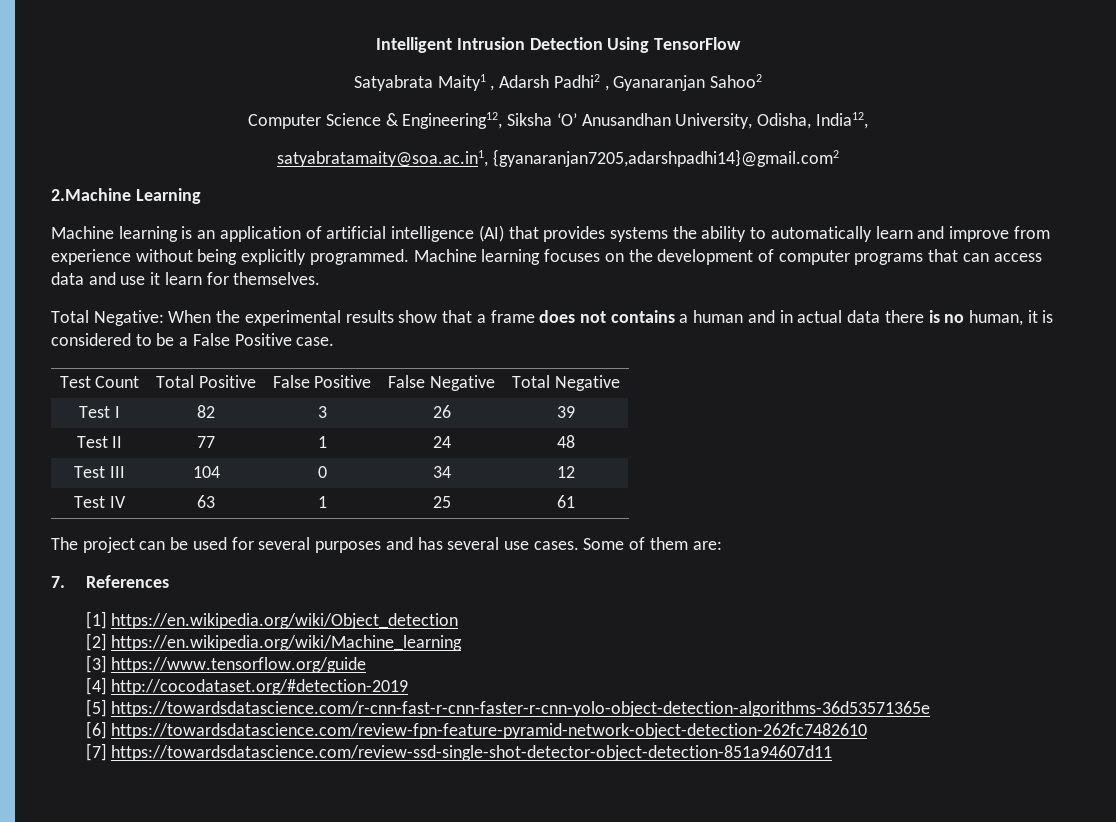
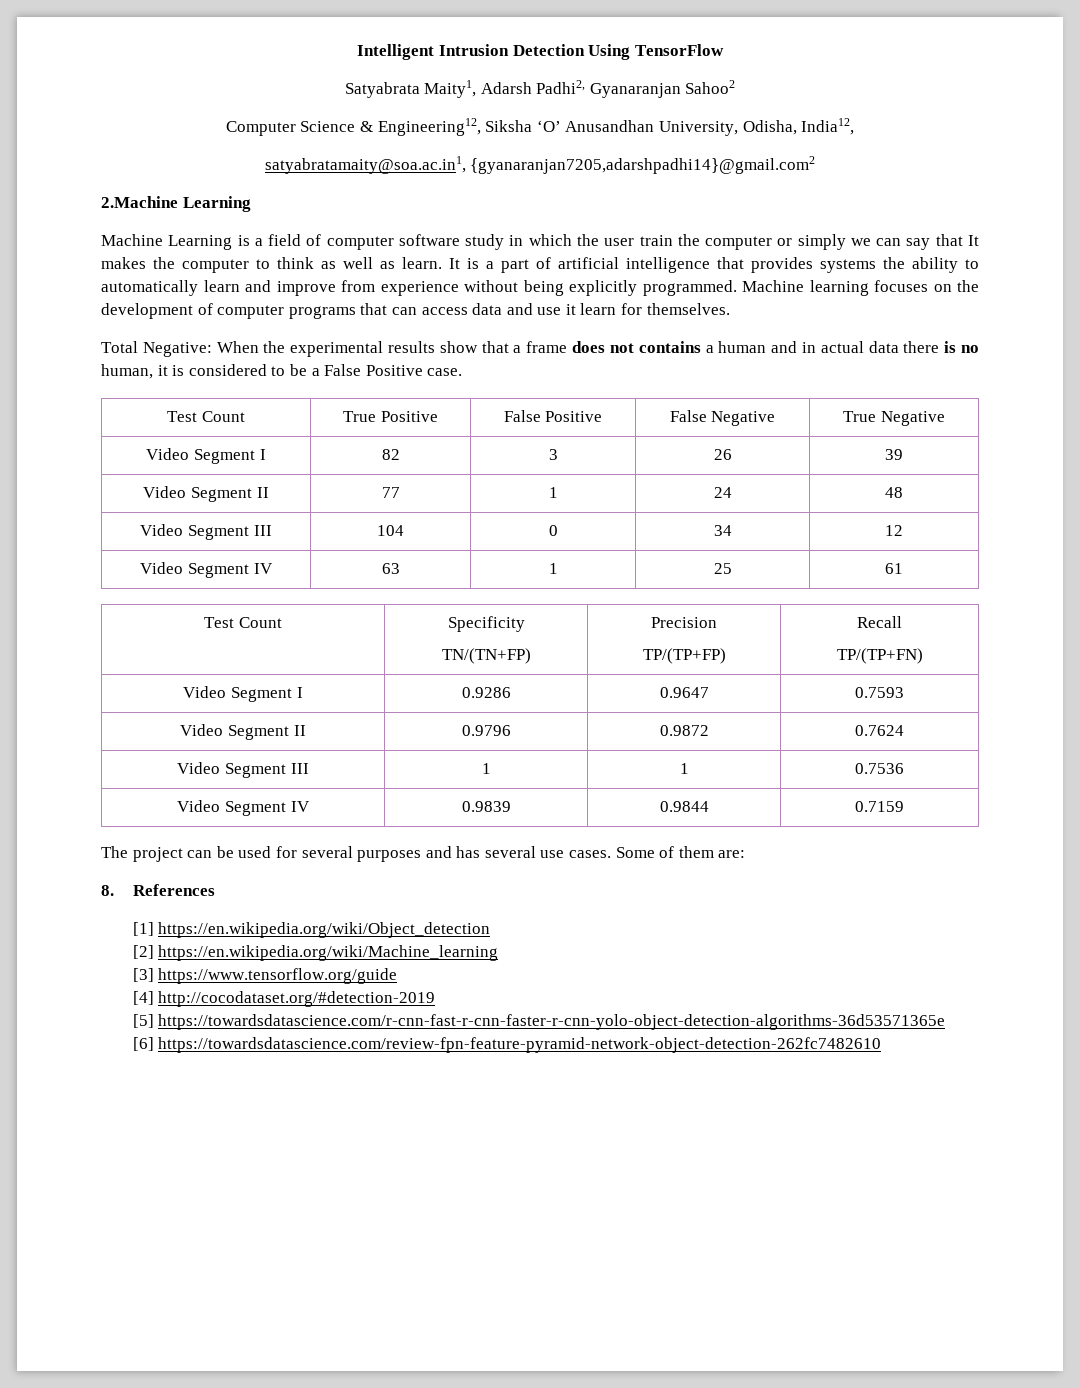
- Satyabrata Maity1 , Adarsh Padhi2 , Gyanaranjan Sahoo2
+ Satyabrata Maity1, Adarsh Padhi2, Gyanaranjan Sahoo2
- Machine learning is an application of artificial intelligence (AI) that provides systems the ability to automatically learn and improve from experience without being explicitly programmed.
+ Machine Learning is a field of computer software study in which the user train the computer or simply we can say that It makes the computer to think as well as learn. It is a part of artificial intelligence that provides systems the ability to automatically learn and improve from experience without being explicitly programmed.
- Test Count | Total Positive | False Positive | False Negative | Total Negative
+ Test Count | True Positive | False Positive | False Negative | True Negative
- Test I | 82 | 3 | 26 | 39
+ Video Segment I | 82 | 3 | 26 | 39
- Test II | 77 | 1 | 24 | 48
+ Video Segment II | 77 | 1 | 24 | 48
- Test III | 104 | 0 | 34 | 12
+ Video Segment III | 104 | 0 | 34 | 12
- Test IV | 63 | 1 | 25 | 61
+ Video Segment IV | 63 | 1 | 25 | 61
+ Test Count | Specificity
+ TN/(TN+FP) | Precision
+ TP/(TP+FP) | Recall
+ TP/(TP+FN)
+ Video Segment I | 0.9286 | 0.9647 | 0.7593
+ Video Segment II | 0.9796 | 0.9872 | 0.7624
+ Video Segment III | 1 | 1 | 0.7536
+ Video Segment IV | 0.9839 | 0.9844 | 0.7159
- 7. References
+ 8. References
- [7] https://towardsdatascience.com/review-ssd-single-shot-detector-object-detection-851a94607d11

